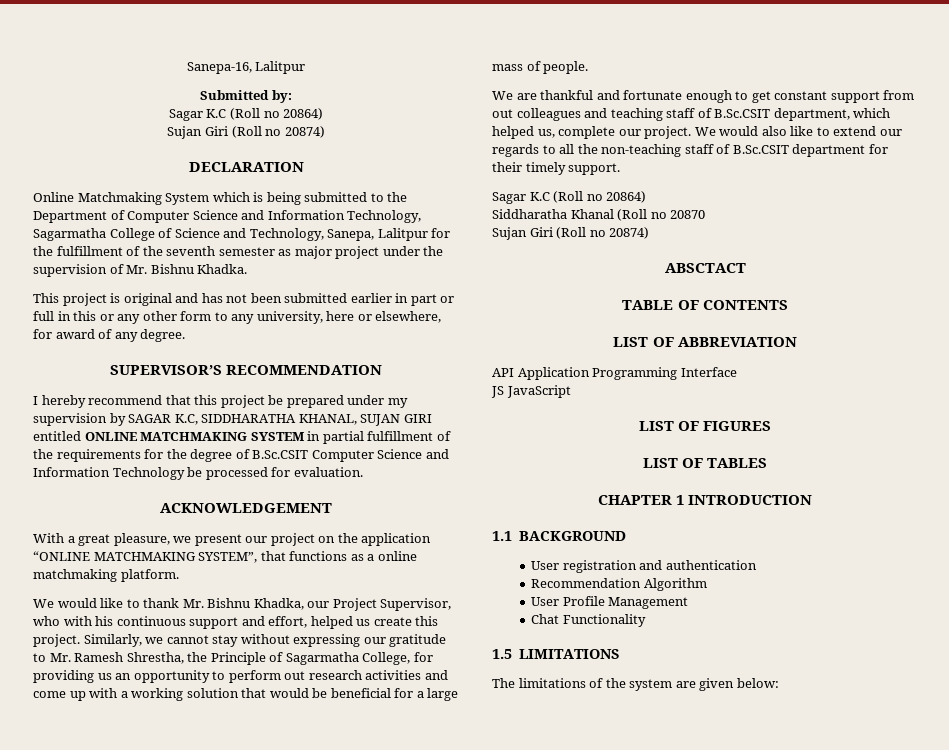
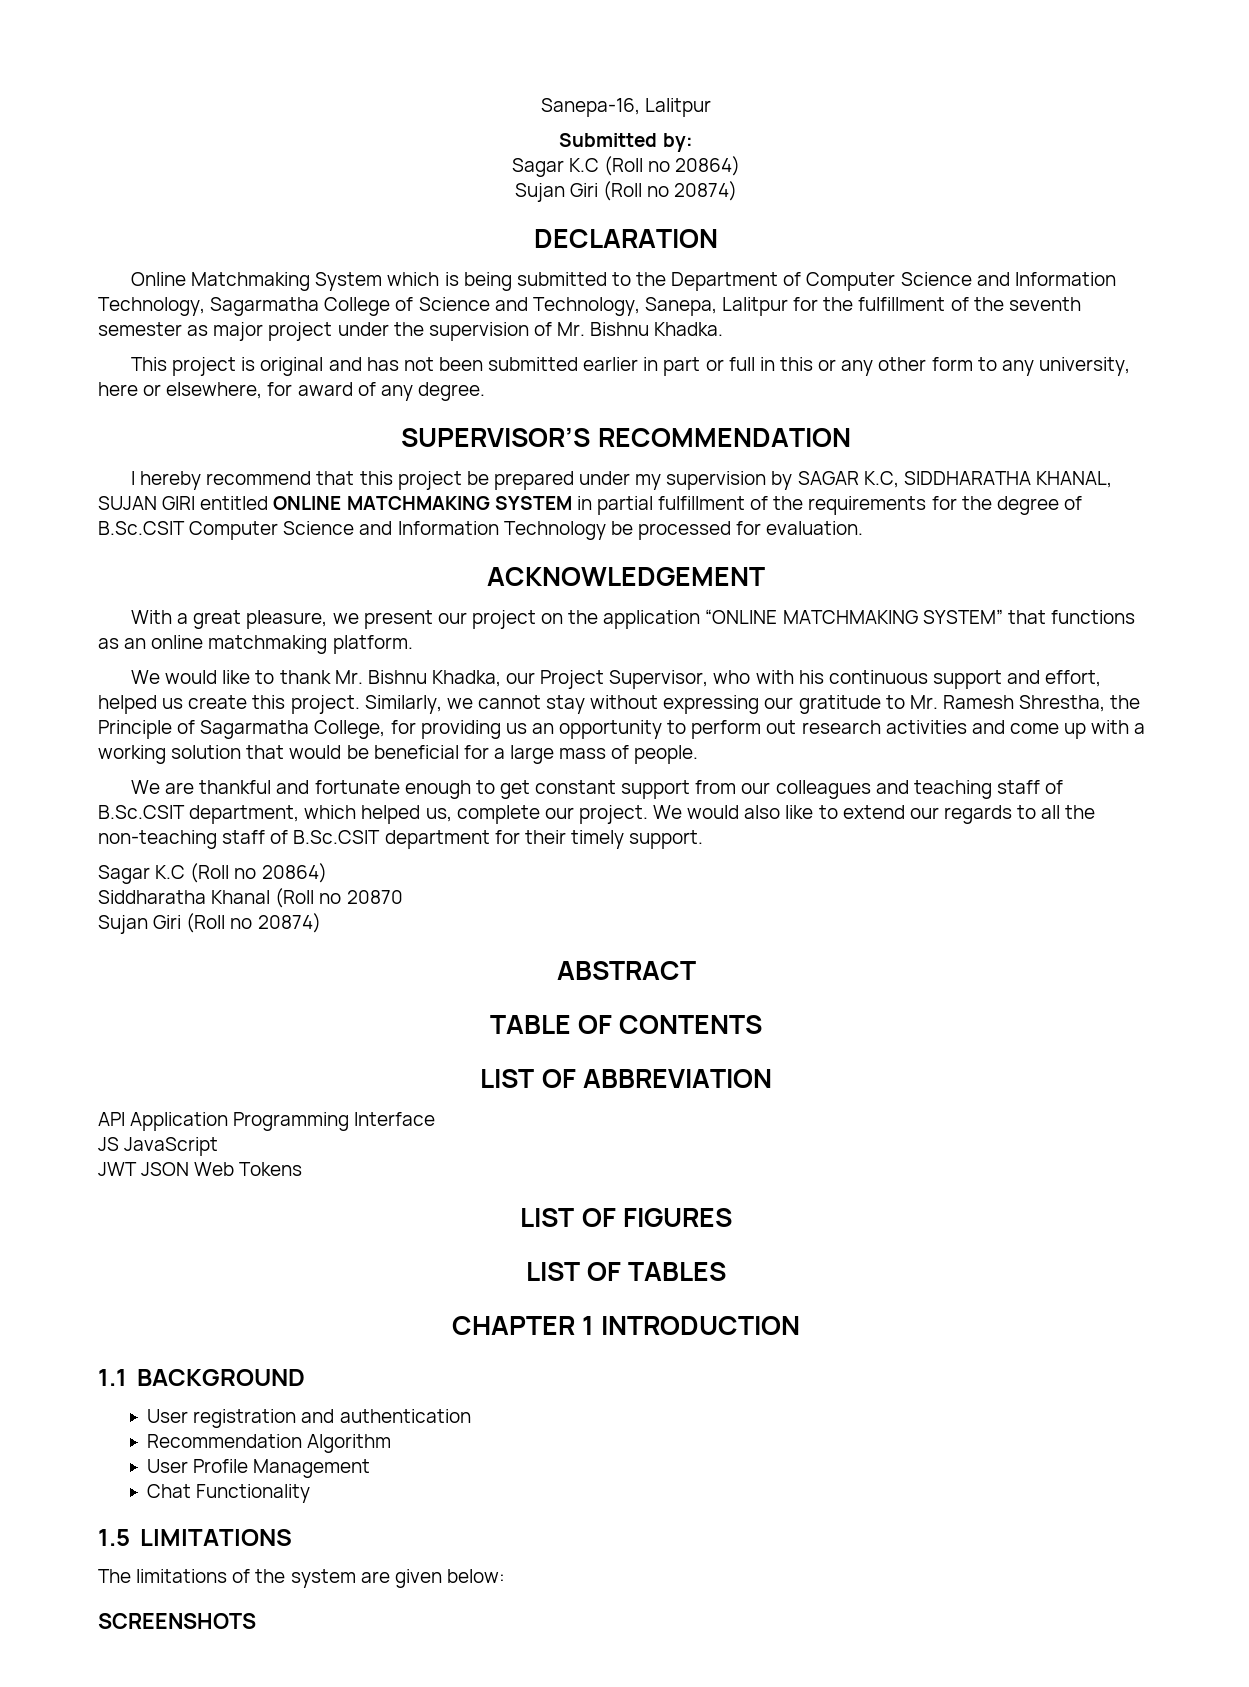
- With a great pleasure, we present our project on the application “ONLINE MATCHMAKING SYSTEM”, that functions as a online matchmaking platform.
+ With a great pleasure, we present our project on the application “ONLINE MATCHMAKING SYSTEM” that functions as an online matchmaking platform.
- We are thankful and fortunate enough to get constant support from out colleagues and teaching staff of B.Sc.CSIT department, which helped us, complete our project.
+ We are thankful and fortunate enough to get constant support from our colleagues and teaching staff of B.Sc.CSIT department, which helped us, complete our project.
- ABSCTACT
+ ABSTRACT
+ JWT JSON Web Tokens
+ SCREENSHOTS

